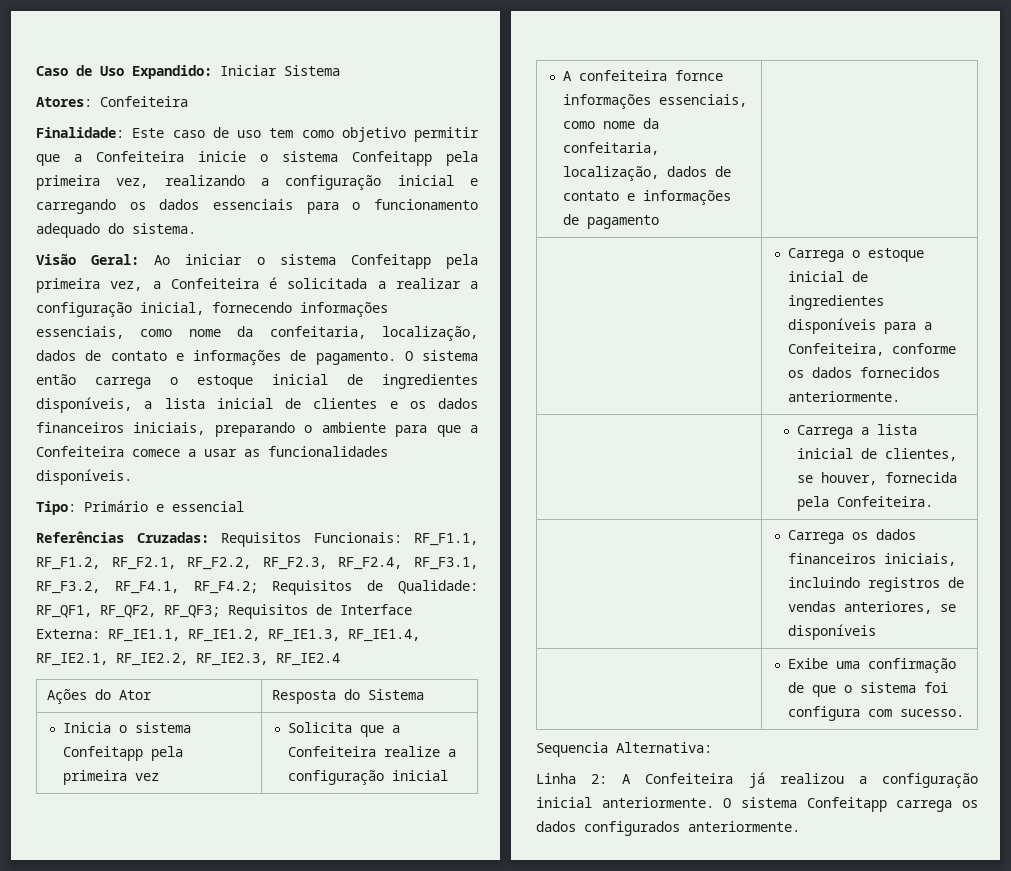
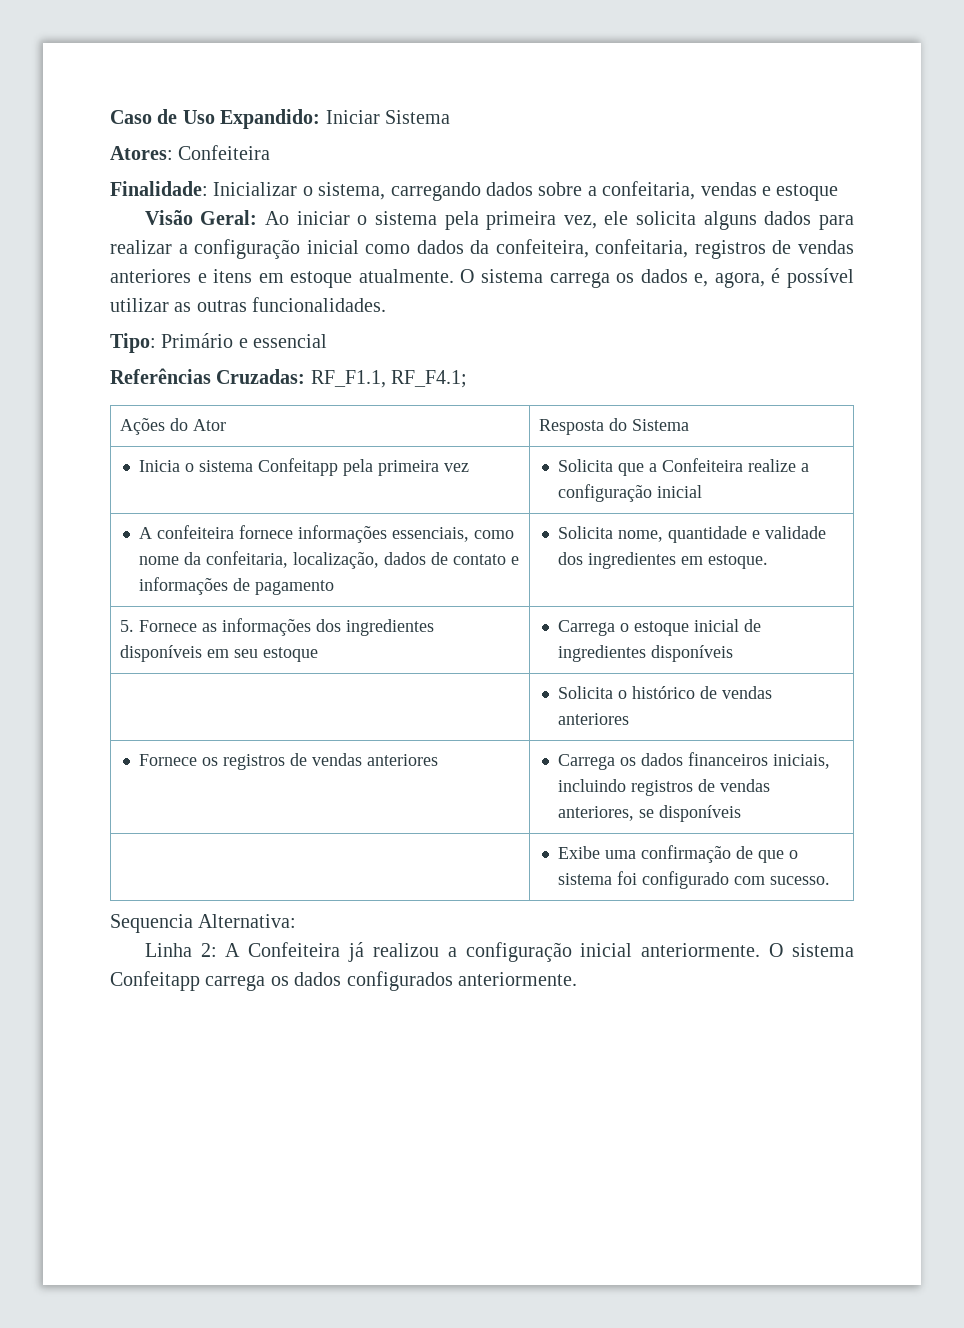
- Finalidade: Este caso de uso tem como objetivo permitir que a Confeiteira inicie o sistema Confeitapp pela primeira vez, realizando a configuração inicial e carregando os dados essenciais para o funcionamento adequado do sistema.
+ Finalidade: Inicializar o sistema, carregando dados sobre a confeitaria, vendas e estoque
- Visão Geral: Ao iniciar o sistema Confeitapp pela primeira vez, a Confeiteira é solicitada a realizar a configuração inicial, fornecendo informações essenciais, como nome da confeitaria, localização, dados de contato e informações de pagamento. O sistema então carrega o estoque inicial de ingredientes disponíveis, a lista inicial de clientes e os dados financeiros iniciais, preparando o ambiente para que a Confeiteira comece a usar as funcionalidades disponíveis.
+ Visão Geral: Ao iniciar o sistema pela primeira vez, ele solicita alguns dados para realizar a configuração inicial como dados da confeiteira, confeitaria, registros de vendas anteriores e itens em estoque atualmente. O sistema carrega os dados e, agora, é possível utilizar as outras funcionalidades.
- Referências Cruzadas: Requisitos Funcionais: RF_F1.1, RF_F1.2, RF_F2.1, RF_F2.2, RF_F2.3, RF_F2.4, RF_F3.1, RF_F3.2, RF_F4.1, RF_F4.2; Requisitos de Qualidade: RF_QF1, RF_QF2, RF_QF3; Requisitos de Interface Externa: RF_IE1.1, RF_IE1.2, RF_IE1.3, RF_IE1.4, RF_IE2.1, RF_IE2.2, RF_IE2.3, RF_IE2.4
+ Referências Cruzadas: RF_F1.1, RF_F4.1;
- A confeiteira fornce informações essenciais, como nome da confeitaria, localização, dados de contato e informações de pagamento |
- | Carrega o estoque inicial de ingredientes disponíveis para a Confeiteira, conforme os dados fornecidos anteriormente.
- | Carrega a lista inicial de clientes, se houver, fornecida pela Confeiteira.
- | Carrega os dados financeiros iniciais, incluindo registros de vendas anteriores, se disponíveis
+ A confeiteira fornece informações essenciais, como nome da confeitaria, localização, dados de contato e informações de pagamento | Solicita nome, quantidade e validade dos ingredientes em estoque.
+ 5. Fornece as informações dos ingredientes disponíveis em seu estoque | Carrega o estoque inicial de ingredientes disponíveis
+ | Solicita o histórico de vendas anteriores
+ Fornece os registros de vendas anteriores | Carrega os dados financeiros iniciais, incluindo registros de vendas anteriores, se disponíveis
- | Exibe uma confirmação de que o sistema foi configura com sucesso.
+ | Exibe uma confirmação de que o sistema foi configurado com sucesso.

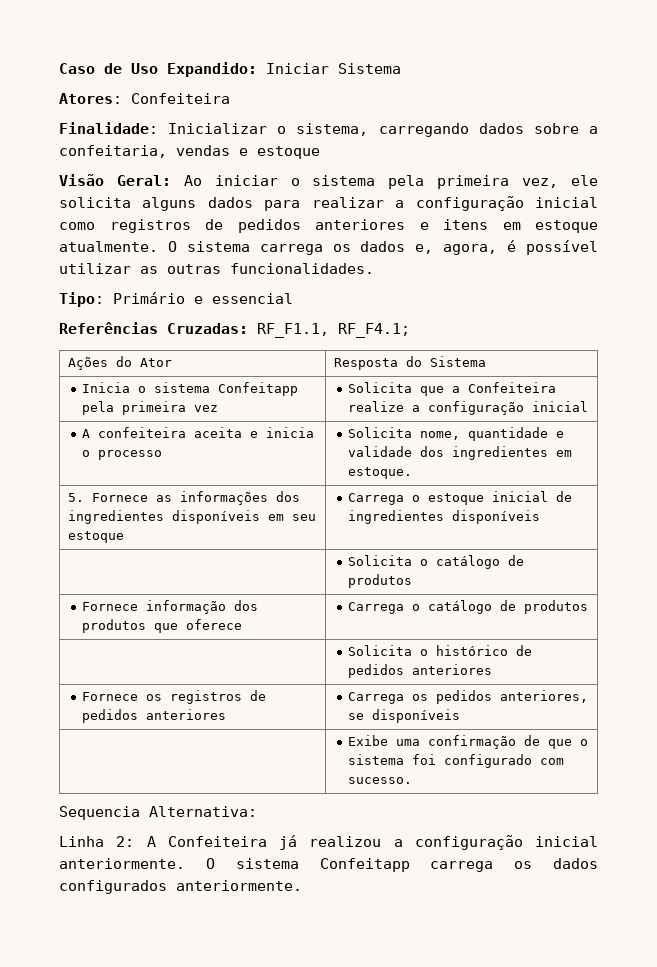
- Visão Geral: Ao iniciar o sistema pela primeira vez, ele solicita alguns dados para realizar a configuração inicial como dados da confeiteira, confeitaria, registros de vendas anteriores e itens em estoque atualmente.
+ Visão Geral: Ao iniciar o sistema pela primeira vez, ele solicita alguns dados para realizar a configuração inicial como registros de pedidos anteriores e itens em estoque atualmente.
- A confeiteira fornece informações essenciais, como nome da confeitaria, localização, dados de contato e informações de pagamento | Solicita nome, quantidade e validade dos ingredientes em estoque.
+ A confeiteira aceita e inicia o processo | Solicita nome, quantidade e validade dos ingredientes em estoque.
+ | Solicita o catálogo de produtos
+ Fornece informação dos produtos que oferece | Carrega o catálogo de produtos
- | Solicita o histórico de vendas anteriores
+ | Solicita o histórico de pedidos anteriores
- Fornece os registros de vendas anteriores | Carrega os dados financeiros iniciais, incluindo registros de vendas anteriores, se disponíveis
+ Fornece os registros de pedidos anteriores | Carrega os pedidos anteriores, se disponíveis

